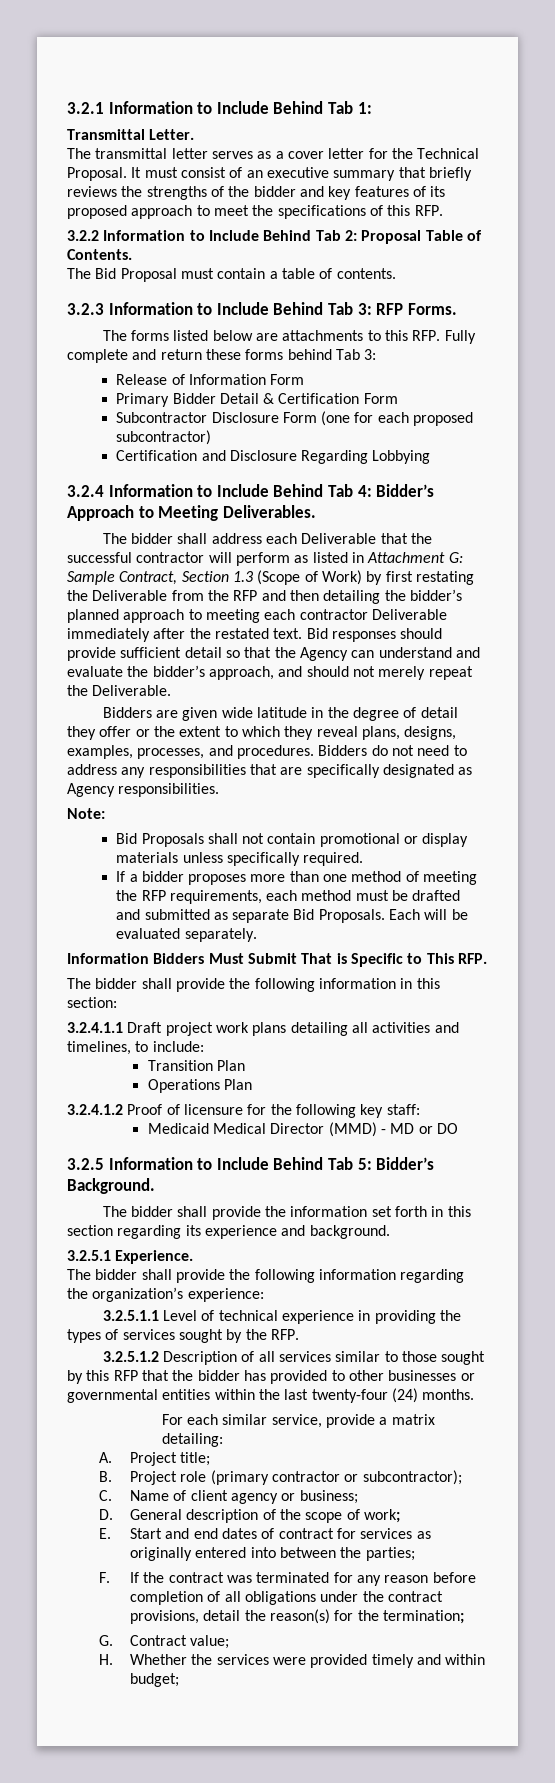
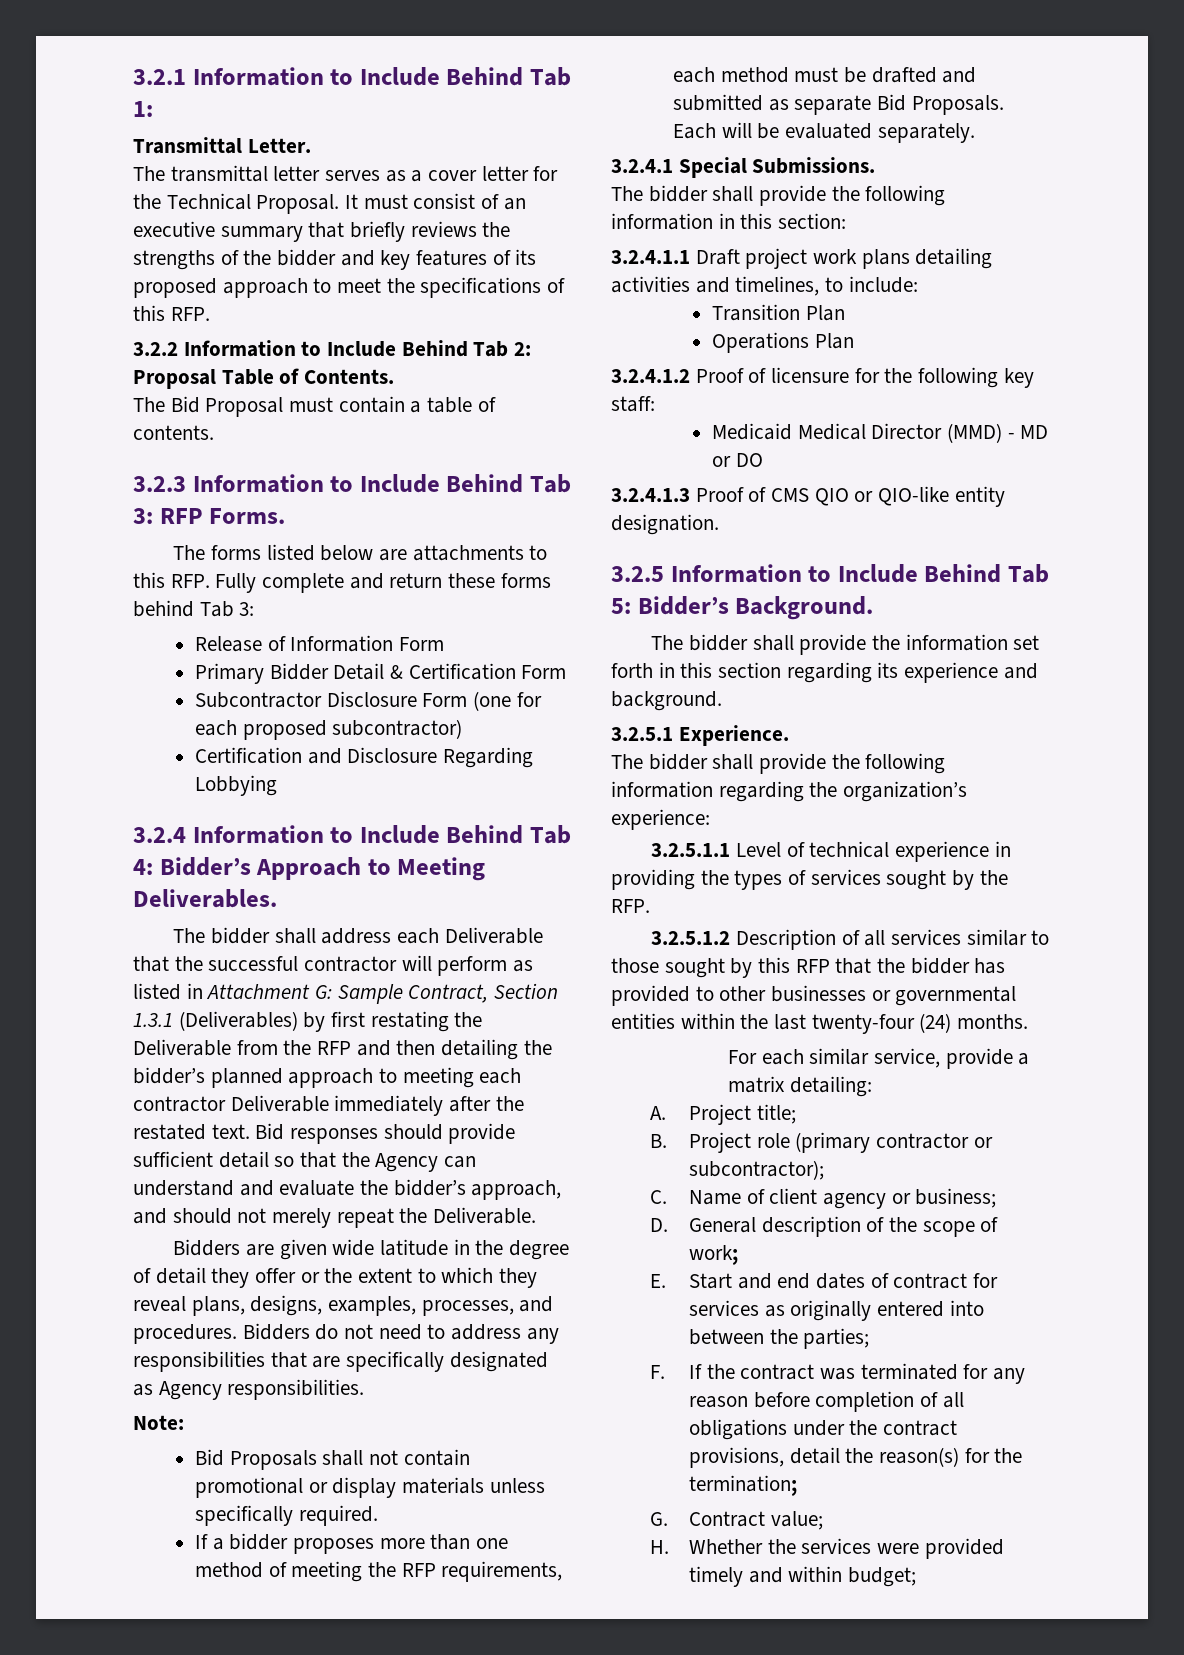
- The bidder shall address each Deliverable that the successful contractor will perform as listed in Attachment G: Sample Contract, Section 1.3 (Scope of Work) by first restating the Deliverable from the RFP and then detailing the bidder’s planned approach to meeting each contractor Deliverable immediately after the restated text.
+ The bidder shall address each Deliverable that the successful contractor will perform as listed in Attachment G: Sample Contract, Section 1.3.1 (Deliverables) by first restating the Deliverable from the RFP and then detailing the bidder’s planned approach to meeting each contractor Deliverable immediately after the restated text.
- Information Bidders Must Submit That is Specific to This RFP.
+ 3.2.4.1 Special Submissions.
- 3.2.4.1.1 Draft project work plans detailing all activities and timelines, to include:
+ 3.2.4.1.1 Draft project work plans detailing activities and timelines, to include:
+ 3.2.4.1.3 Proof of CMS QIO or QIO-like entity designation.

